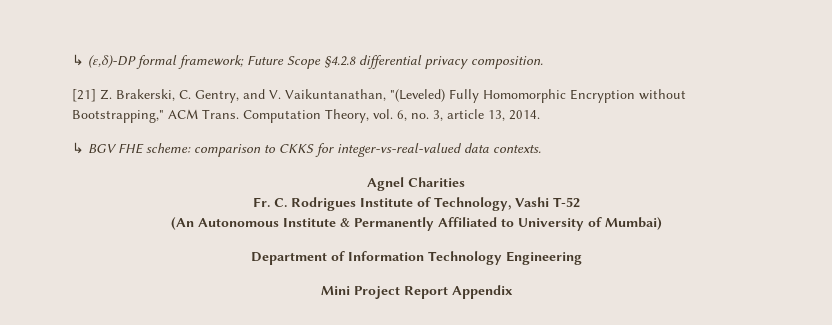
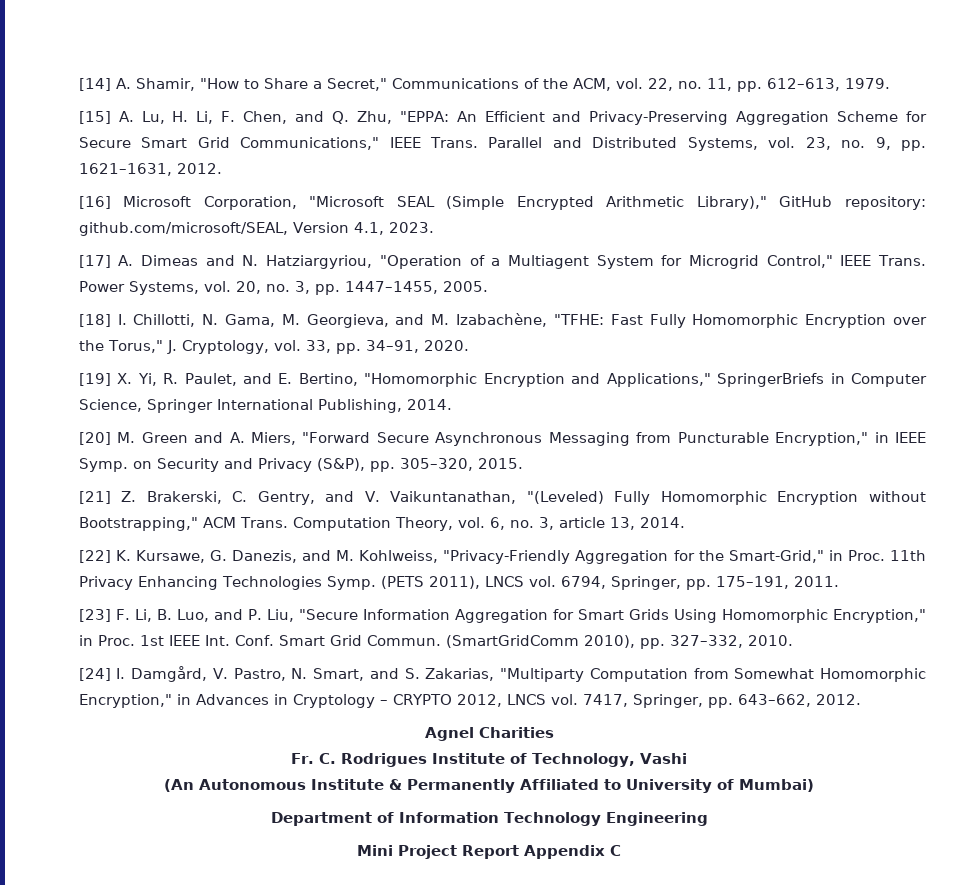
- ↳ (ε,δ)-DP formal framework; Future Scope §4.2.8 differential privacy composition.
+ [14] A. Shamir, "How to Share a Secret," Communications of the ACM, vol. 22, no. 11, pp. 612–613, 1979.
+ [15] A. Lu, H. Li, F. Chen, and Q. Zhu, "EPPA: An Efficient and Privacy-Preserving Aggregation Scheme for Secure Smart Grid Communications," IEEE Trans. Parallel and Distributed Systems, vol. 23, no. 9, pp. 1621–1631, 2012.
+ [16] Microsoft Corporation, "Microsoft SEAL (Simple Encrypted Arithmetic Library)," GitHub repository: github.com/microsoft/SEAL, Version 4.1, 2023.
+ [17] A. Dimeas and N. Hatziargyriou, "Operation of a Multiagent System for Microgrid Control," IEEE Trans. Power Systems, vol. 20, no. 3, pp. 1447–1455, 2005.
+ [18] I. Chillotti, N. Gama, M. Georgieva, and M. Izabachène, "TFHE: Fast Fully Homomorphic Encryption over the Torus," J. Cryptology, vol. 33, pp. 34–91, 2020.
+ [19] X. Yi, R. Paulet, and E. Bertino, "Homomorphic Encryption and Applications," SpringerBriefs in Computer Science, Springer International Publishing, 2014.
+ [20] M. Green and A. Miers, "Forward Secure Asynchronous Messaging from Puncturable Encryption," in IEEE Symp. on Security and Privacy (S&P), pp. 305–320, 2015.
- ↳ BGV FHE scheme: comparison to CKKS for integer-vs-real-valued data contexts.
+ [22] K. Kursawe, G. Danezis, and M. Kohlweiss, "Privacy-Friendly Aggregation for the Smart-Grid," in Proc. 11th Privacy Enhancing Technologies Symp. (PETS 2011), LNCS vol. 6794, Springer, pp. 175–191, 2011.
+ [23] F. Li, B. Luo, and P. Liu, "Secure Information Aggregation for Smart Grids Using Homomorphic Encryption," in Proc. 1st IEEE Int. Conf. Smart Grid Commun. (SmartGridComm 2010), pp. 327–332, 2010.
+ [24] I. Damgård, V. Pastro, N. Smart, and S. Zakarias, "Multiparty Computation from Somewhat Homomorphic Encryption," in Advances in Cryptology – CRYPTO 2012, LNCS vol. 7417, Springer, pp. 643–662, 2012.
- Fr. C. Rodrigues Institute of Technology, Vashi T-52
+ Fr. C. Rodrigues Institute of Technology, Vashi
- Mini Project Report Appendix
+ Mini Project Report Appendix C

